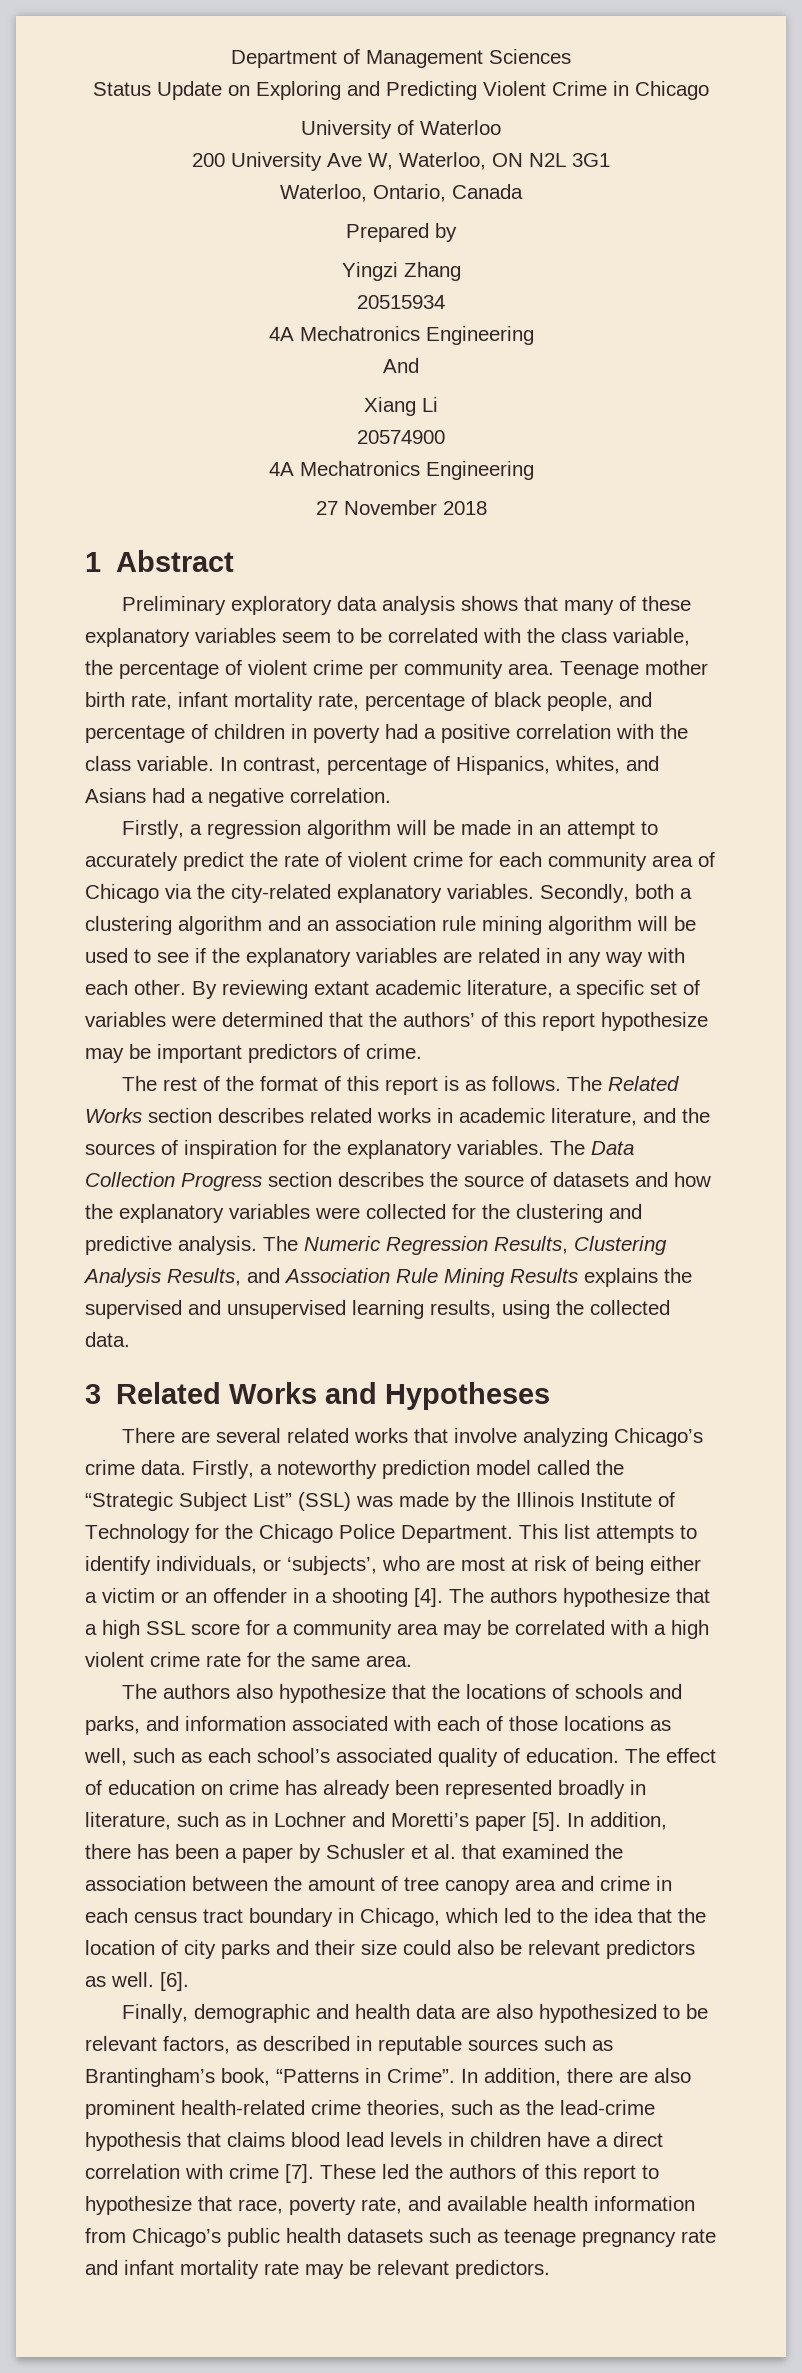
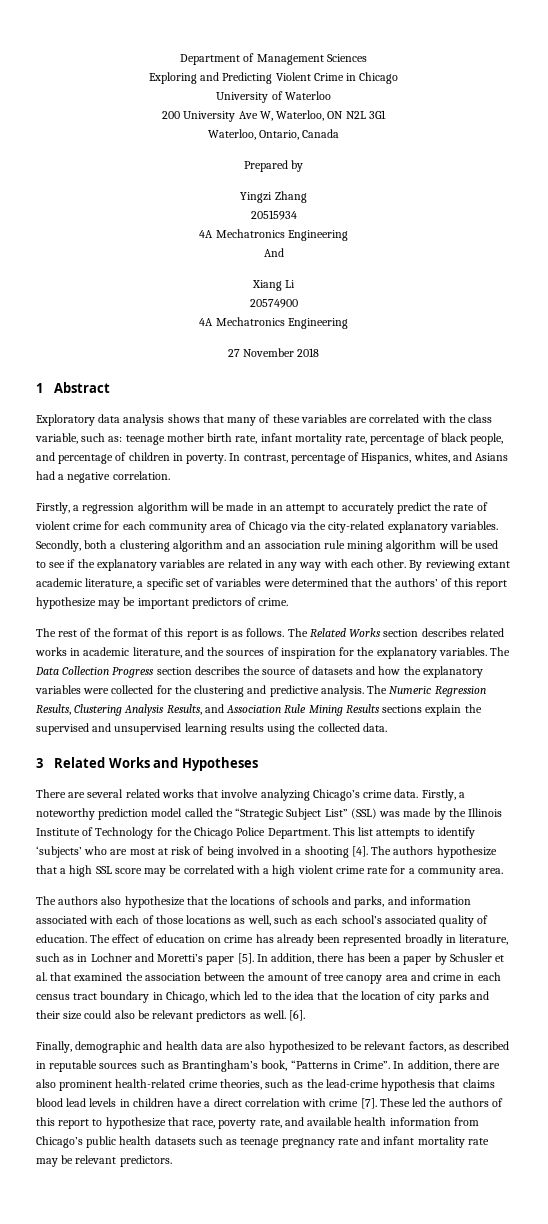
- Status Update on Exploring and Predicting Violent Crime in Chicago
+ Exploring and Predicting Violent Crime in Chicago
- Preliminary exploratory data analysis shows that many of these explanatory variables seem to be correlated with the class variable, the percentage of violent crime per community area. Teenage mother birth rate, infant mortality rate, percentage of black people, and percentage of children in poverty had a positive correlation with the class variable.
+ Exploratory data analysis shows that many of these variables are correlated with the class variable, such as: teenage mother birth rate, infant mortality rate, percentage of black people, and percentage of children in poverty.
- The Numeric Regression Results, Clustering Analysis Results, and Association Rule Mining Results explains the supervised and unsupervised learning results, using the collected data.
+ The Numeric Regression Results, Clustering Analysis Results, and Association Rule Mining Results sections explain the supervised and unsupervised learning results using the collected data.
- This list attempts to identify individuals, or ‘subjects’, who are most at risk of being either a victim or an offender in a shooting [4].
+ This list attempts to identify ‘subjects’ who are most at risk of being involved in a shooting [4].
- The authors hypothesize that a high SSL score for a community area may be correlated with a high violent crime rate for the same area.
+ The authors hypothesize that a high SSL score may be correlated with a high violent crime rate for a community area.

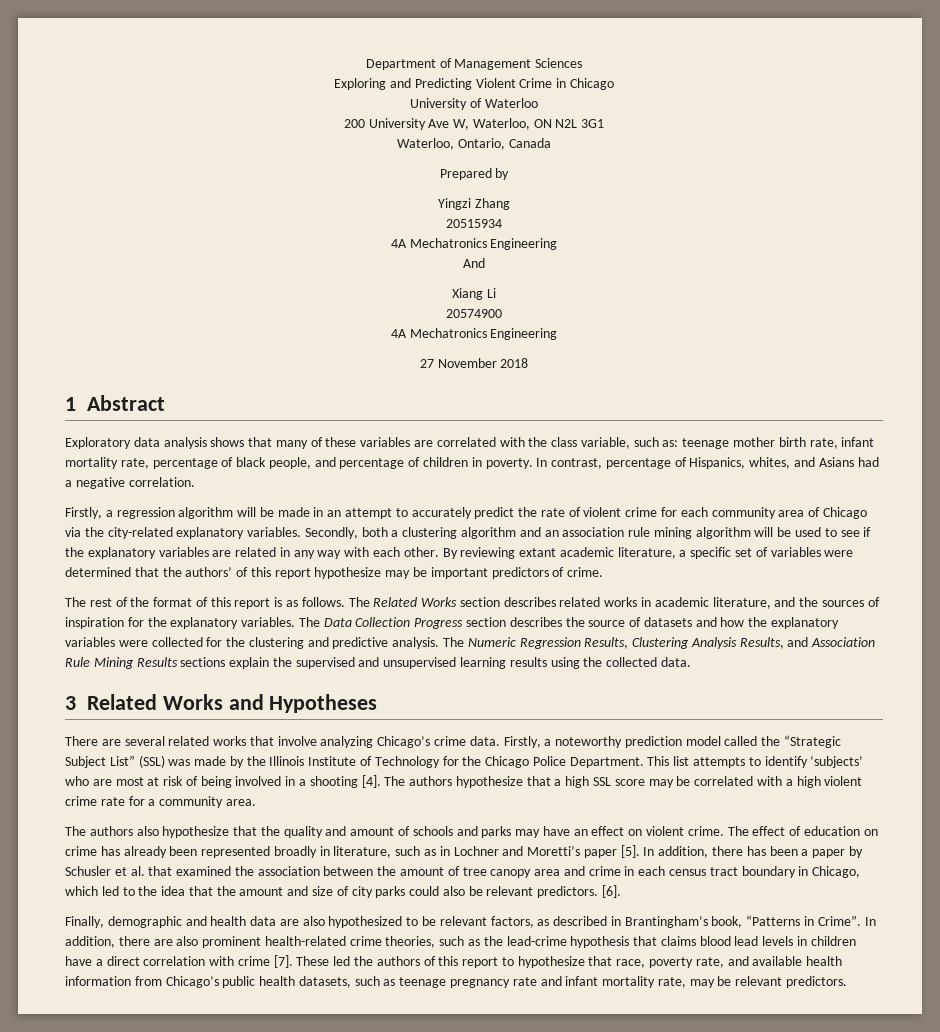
- The authors also hypothesize that the locations of schools and parks, and information associated with each of those locations as well, such as each school’s associated quality of education.
+ The authors also hypothesize that the quality and amount of schools and parks may have an effect on violent crime.
- In addition, there has been a paper by Schusler et al. that examined the association between the amount of tree canopy area and crime in each census tract boundary in Chicago, which led to the idea that the location of city parks and their size could also be relevant predictors as well.
+ In addition, there has been a paper by Schusler et al. that examined the association between the amount of tree canopy area and crime in each census tract boundary in Chicago, which led to the idea that the amount and size of city parks could also be relevant predictors.
- Finally, demographic and health data are also hypothesized to be relevant factors, as described in reputable sources such as Brantingham’s book, “Patterns in Crime”.
+ Finally, demographic and health data are also hypothesized to be relevant factors, as described in Brantingham’s book, “Patterns in Crime”.
- These led the authors of this report to hypothesize that race, poverty rate, and available health information from Chicago’s public health datasets such as teenage pregnancy rate and infant mortality rate may be relevant predictors.
+ These led the authors of this report to hypothesize that race, poverty rate, and available health information from Chicago’s public health datasets, such as teenage pregnancy rate and infant mortality rate, may be relevant predictors.

